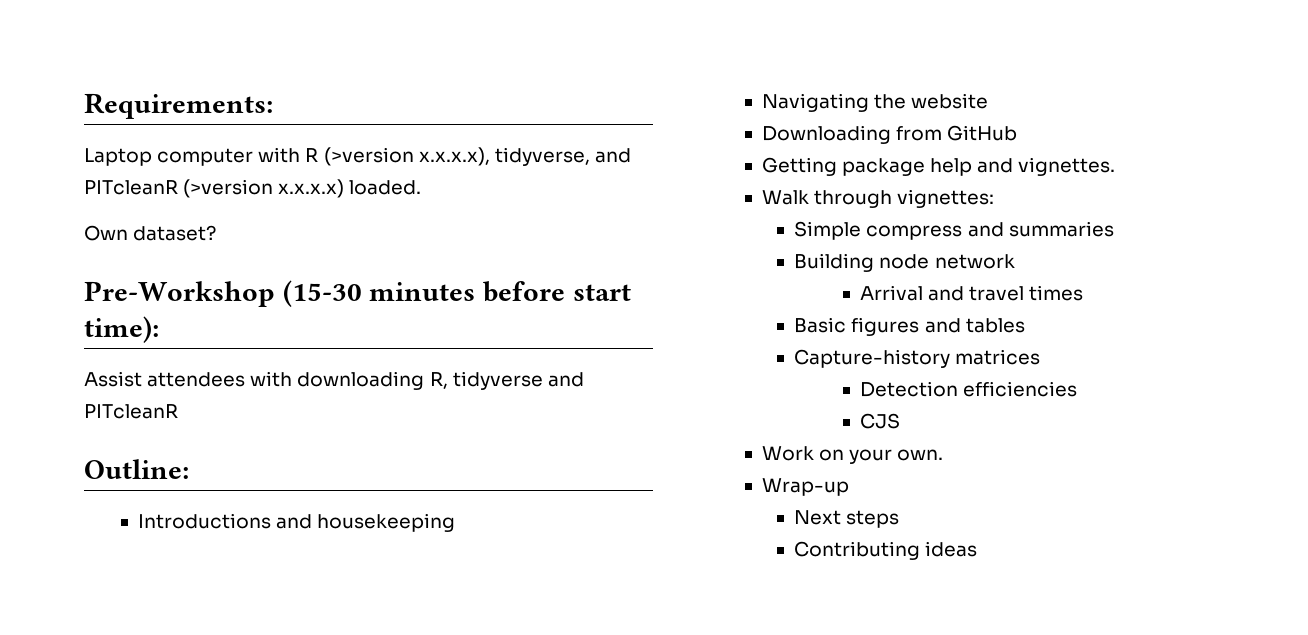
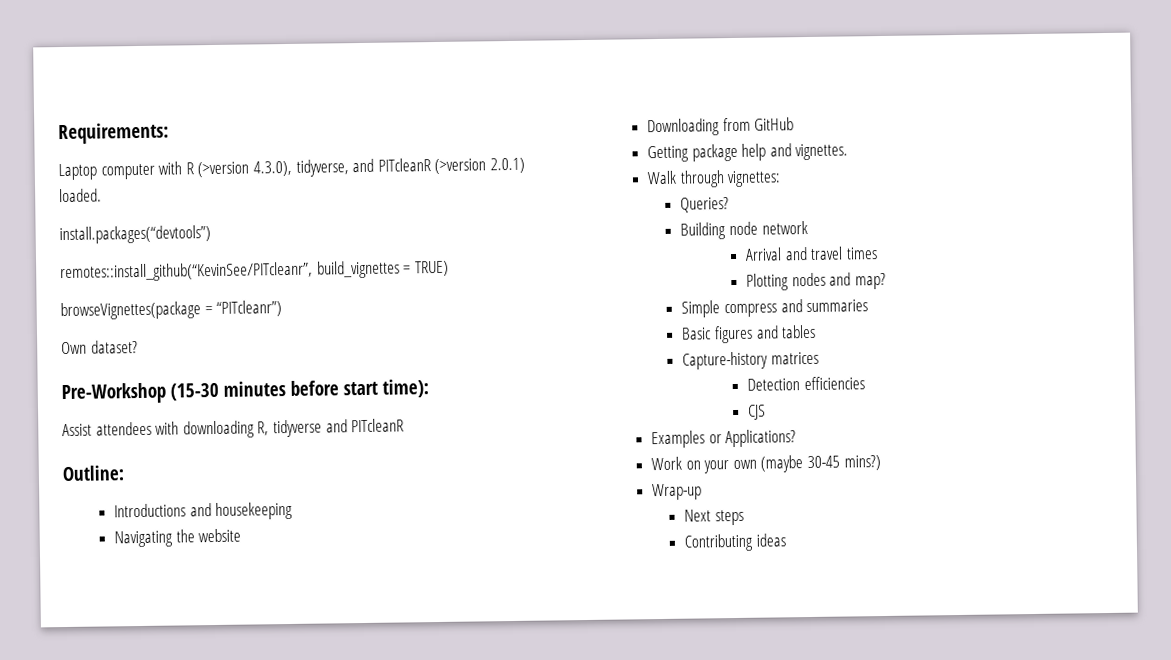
- Laptop computer with R (>version x.x.x.x), tidyverse, and PITcleanR (>version x.x.x.x) loaded.
+ Laptop computer with R (>version 4.3.0), tidyverse, and PITcleanR (>version 2.0.1) loaded.
+ install.packages(“devtools”)
+ remotes::install_github(“KevinSee/PITcleanr”, build_vignettes = TRUE)
+ browseVignettes(package = “PITcleanr”)
- Simple compress and summaries
+ Queries?
+ Plotting nodes and map?
+ Simple compress and summaries
+ Examples or Applications?
- Work on your own.
+ Work on your own (maybe 30-45 mins?)

